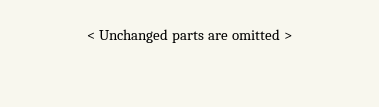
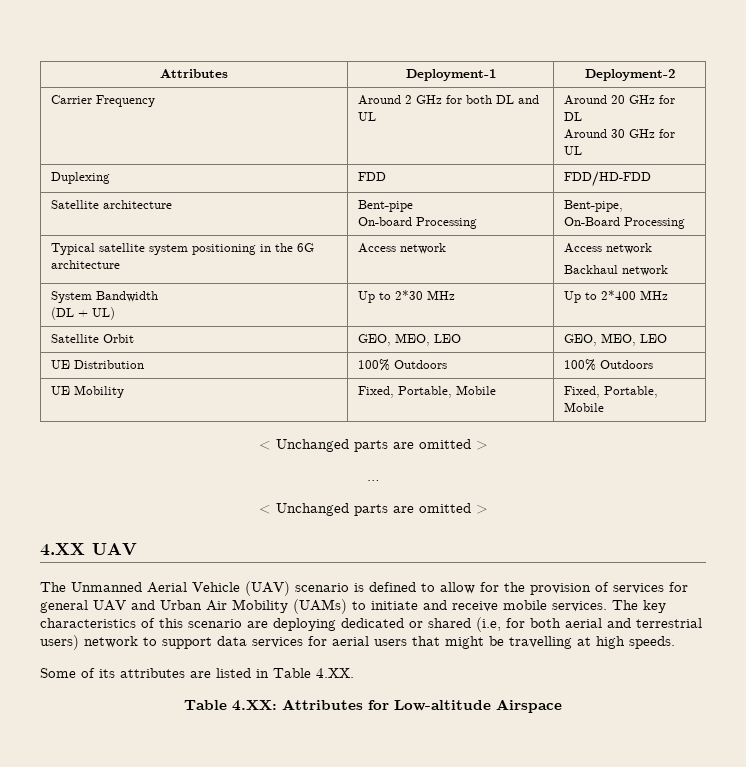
+ Attributes | Deployment-1 | Deployment-2
+ Carrier Frequency | Around 2 GHz for both DL and UL | Around 20 GHz for DL
+ Around 30 GHz for UL
+ Duplexing | FDD | FDD/HD-FDD
+ Satellite architecture | Bent-pipe
+ On-board Processing | Bent-pipe,
+ On-Board Processing
+ Typical satellite system positioning in the 6G architecture | Access network | Access network
+ Backhaul network
+ System Bandwidth
+ (DL + UL) | Up to 2*30 MHz | Up to 2*400 MHz
+ Satellite Orbit | GEO, MEO, LEO | GEO, MEO, LEO
+ UE Distribution | 100% Outdoors | 100% Outdoors
+ UE Mobility | Fixed, Portable, Mobile | Fixed, Portable, Mobile
  < Unchanged parts are omitted >
+ …
+ < Unchanged parts are omitted >
+ 4.XX UAV
+ The Unmanned Aerial Vehicle (UAV) scenario is defined to allow for the provision of services for general UAV and Urban Air Mobility (UAMs) to initiate and receive mobile services. The key characteristics of this scenario are deploying dedicated or shared (i.e, for both aerial and terrestrial users) network to support data services for aerial users that might be travelling at high speeds.
+ Some of its attributes are listed in Table 4.XX.
+ Table 4.XX: Attributes for Low-altitude Airspace

